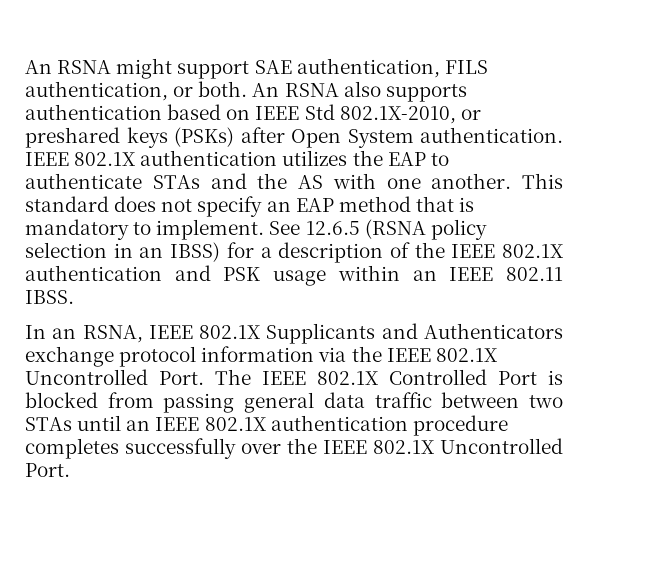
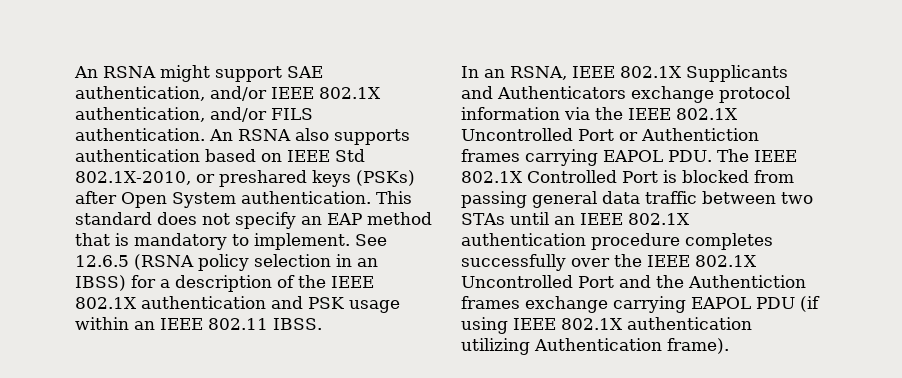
- An RSNA might support SAE authentication, FILS authentication, or both.
+ An RSNA might support SAE authentication, and/or IEEE 802.1X authentication, and/or FILS authentication.
- IEEE 802.1X authentication utilizes the EAP to authenticate STAs and the AS with one another.
- In an RSNA, IEEE 802.1X Supplicants and Authenticators exchange protocol information via the IEEE 802.1X Uncontrolled Port. The IEEE 802.1X Controlled Port is blocked from passing general data traffic between two STAs until an IEEE 802.1X authentication procedure completes successfully over the IEEE 802.1X Uncontrolled Port.
+ In an RSNA, IEEE 802.1X Supplicants and Authenticators exchange protocol information via the IEEE 802.1X Uncontrolled Port or Authentiction frames carrying EAPOL PDU. The IEEE 802.1X Controlled Port is blocked from passing general data traffic between two STAs until an IEEE 802.1X authentication procedure completes successfully over the IEEE 802.1X Uncontrolled Port and the Authentiction frames exchange carrying EAPOL PDU (if using IEEE 802.1X authentication utilizing Authentication frame).

